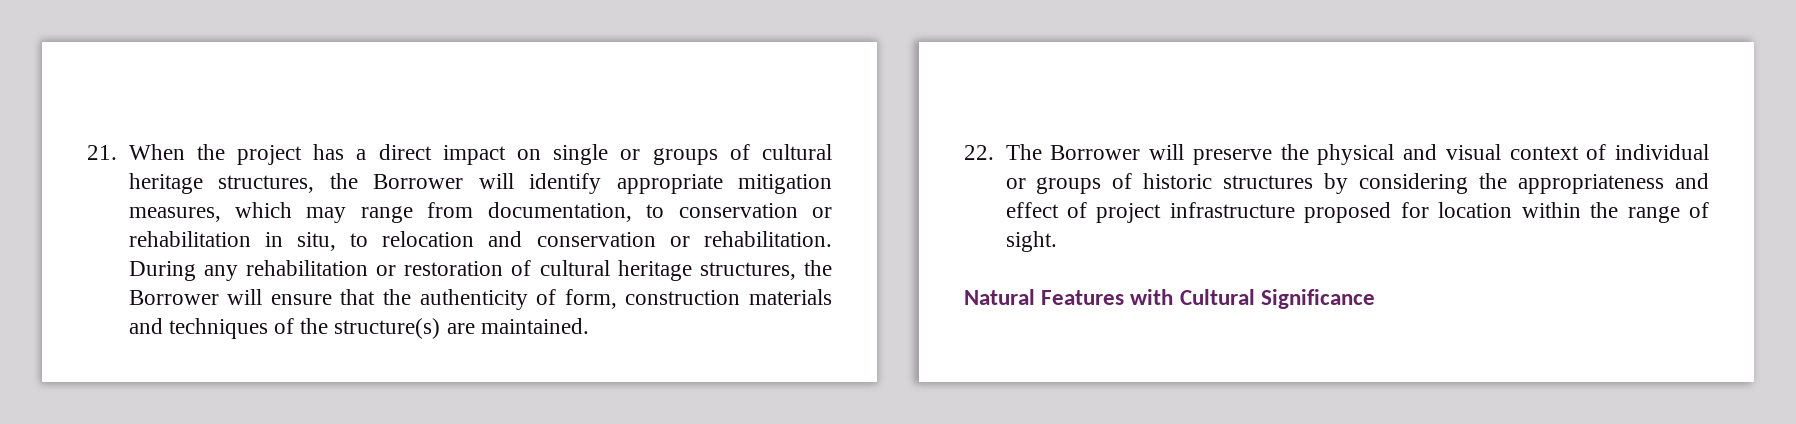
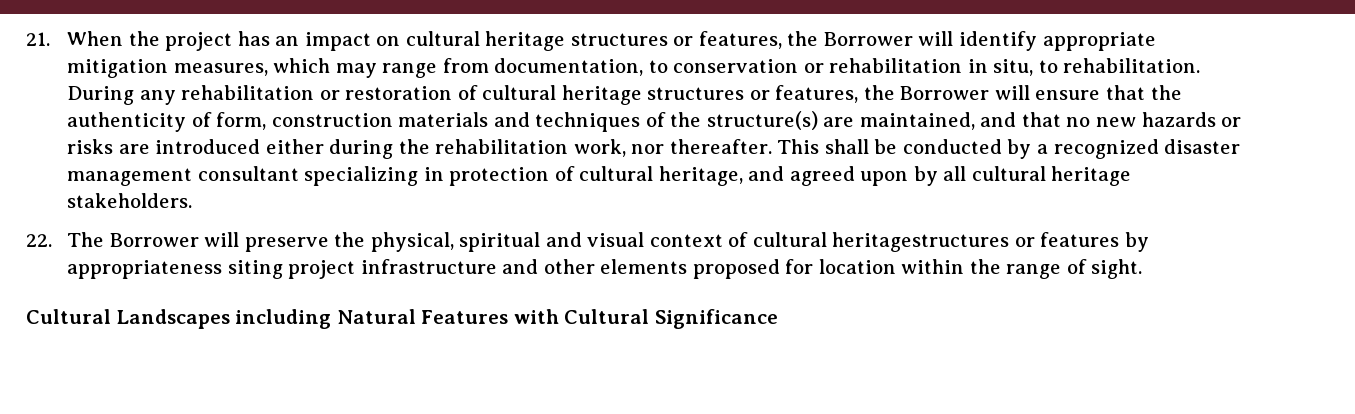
- 21. When the project has a direct impact on single or groups of cultural heritage structures, the Borrower will identify appropriate mitigation measures, which may range from documentation, to conservation or rehabilitation in situ, to relocation and conservation or rehabilitation.
+ 21. When the project has an impact on cultural heritage structures or features, the Borrower will identify appropriate mitigation measures, which may range from documentation, to conservation or rehabilitation in situ, to rehabilitation.
- During any rehabilitation or restoration of cultural heritage structures, the Borrower will ensure that the authenticity of form, construction materials and techniques of the structure(s) are maintained.
+ During any rehabilitation or restoration of cultural heritage structures or features, the Borrower will ensure that the authenticity of form, construction materials and techniques of the structure(s) are maintained, and that no new hazards or risks are introduced either during the rehabilitation work, nor thereafter. This shall be conducted by a recognized disaster management consultant specializing in protection of cultural heritage, and agreed upon by all cultural heritage stakeholders.
- 22. The Borrower will preserve the physical and visual context of individual or groups of historic structures by considering the appropriateness and effect of project infrastructure proposed for location within the range of sight.
+ 22. The Borrower will preserve the physical, spiritual and visual context of cultural heritagestructures or features by appropriateness siting project infrastructure and other elements proposed for location within the range of sight.
- Natural Features with Cultural Significance
+ Cultural Landscapes including Natural Features with Cultural Significance

